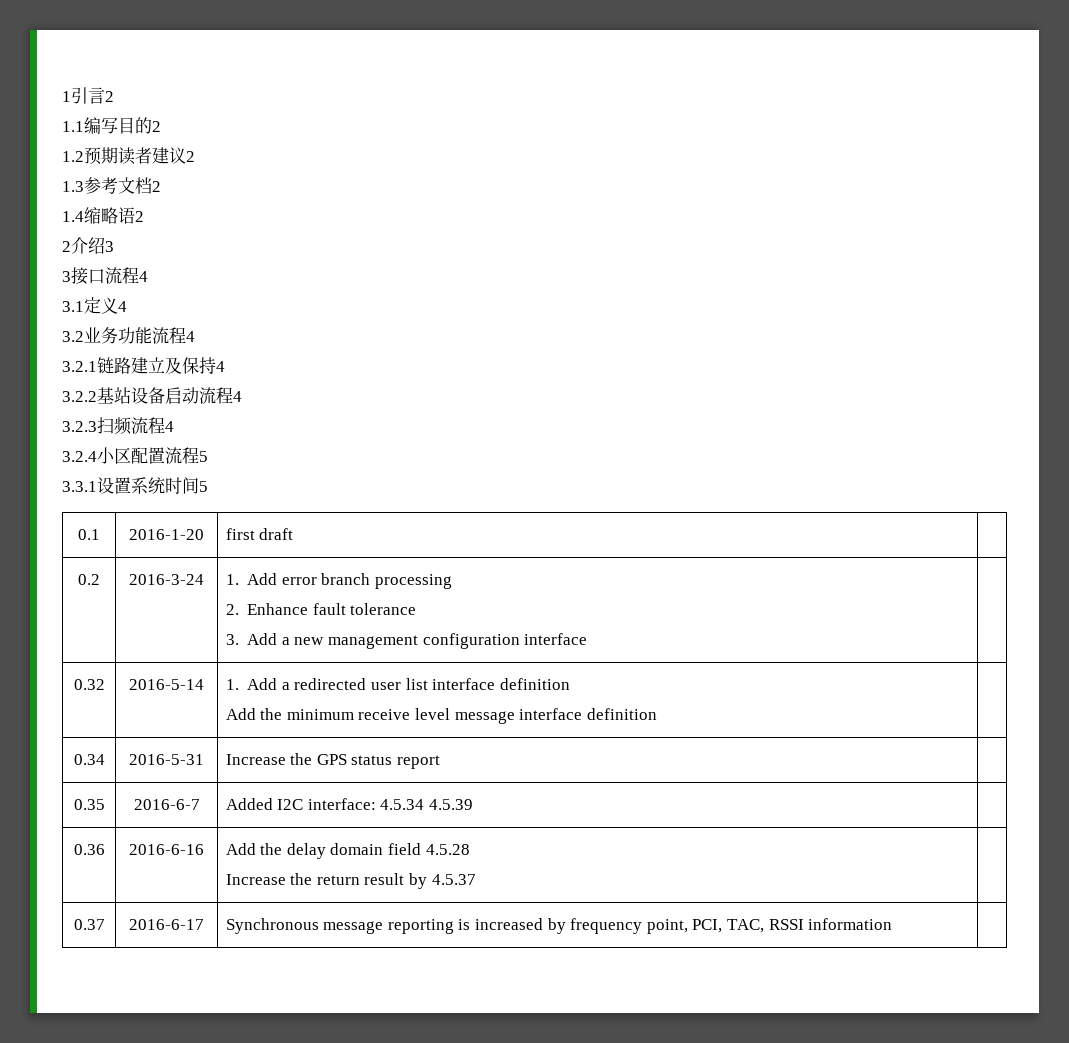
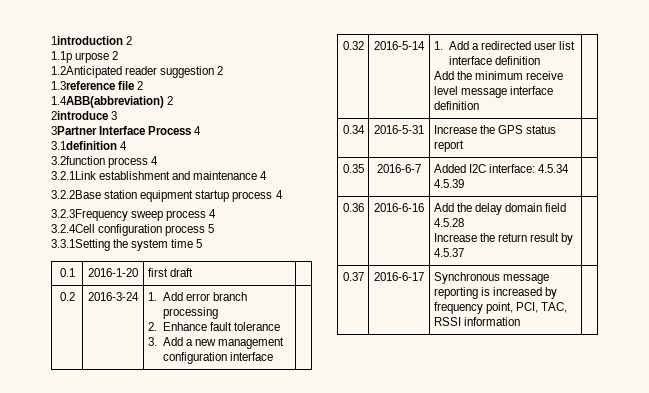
- 1引言2
- 1.1编写目的2
- 1.2预期读者建议2
- 1.3参考文档2
- 1.4缩略语2
- 2介绍3
+ 1introduction 2
+ 1.1p urpose 2
+ 1.2Anticipated reader suggestion 2
+ 1.3reference file 2
+ 1.4ABB(abbreviation) 2
+ 2introduce 3
- 3接口流程4
- 3.1定义4
- 3.2业务功能流程4
- 3.2.1链路建立及保持4
- 3.2.2基站设备启动流程4
- 3.2.3扫频流程4
- 3.2.4小区配置流程5
- 3.3.1设置系统时间5
+ 3Partner Interface Process 4
+ 3.1definition 4
+ 3.2function process 4
+ 3.2.1Link establishment and maintenance 4
+ 3.2.2Base station equipment startup process 4
+ 3.2.3Frequency sweep process 4
+ 3.2.4Cell configuration process 5
+ 3.3.1Setting the system time 5

